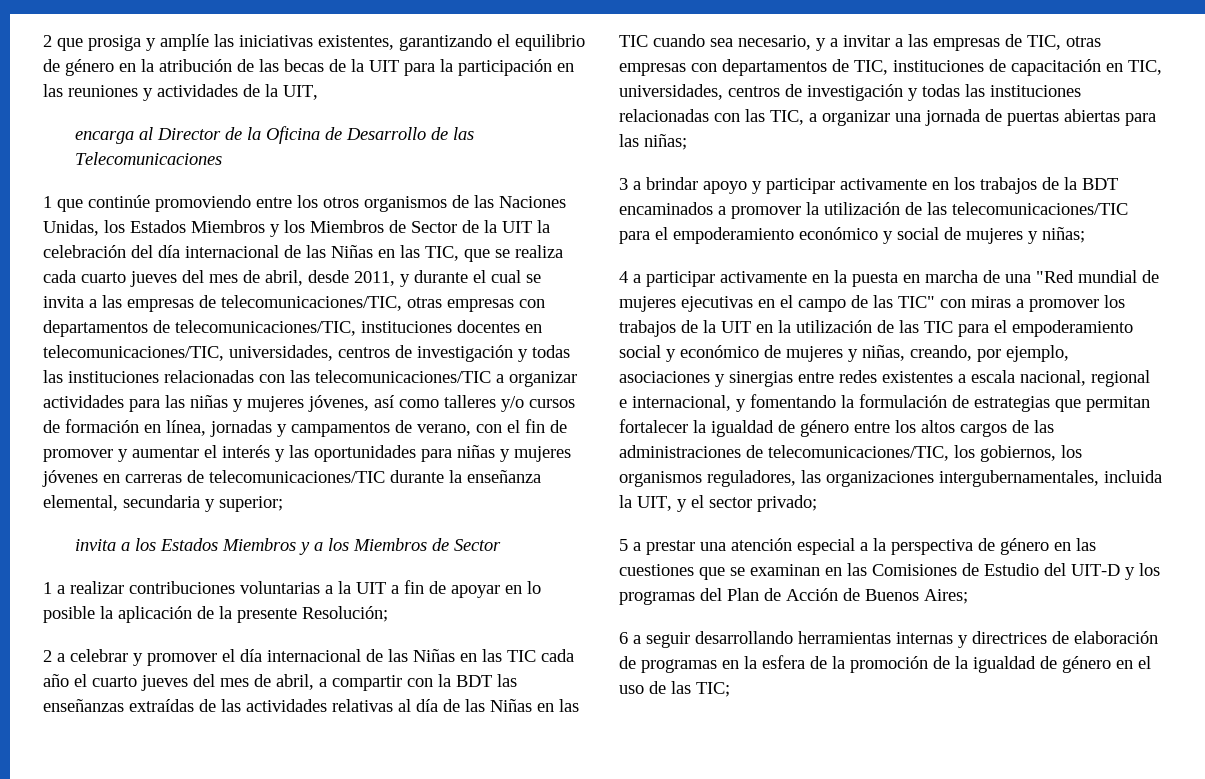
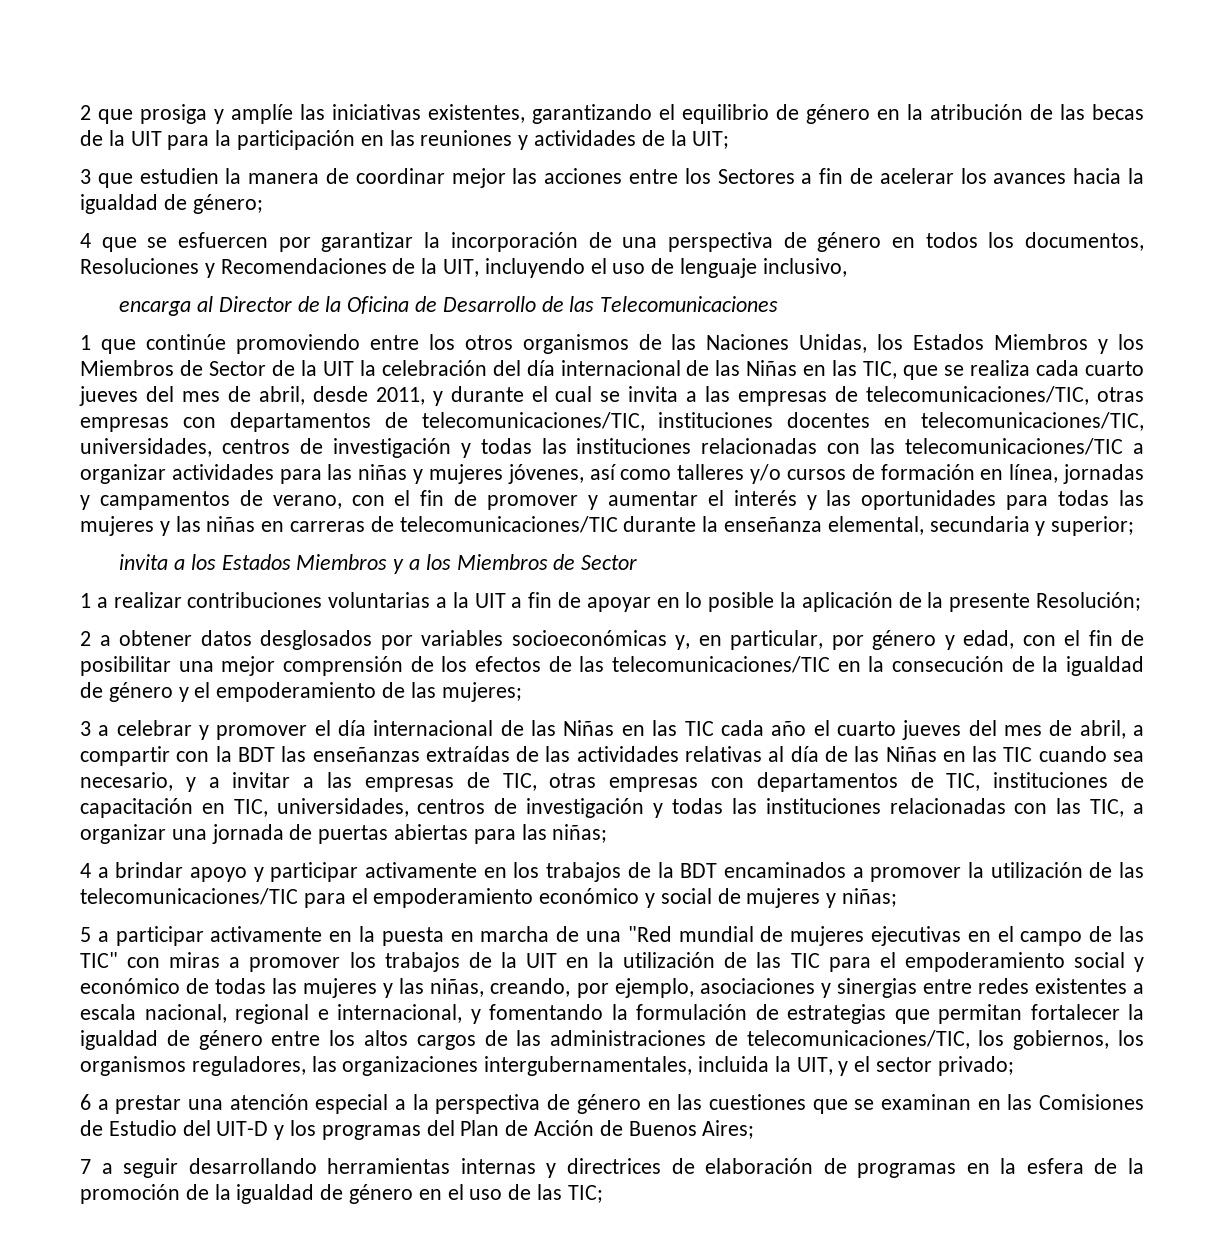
- 2 que prosiga y amplíe las iniciativas existentes, garantizando el equilibrio de género en la atribución de las becas de la UIT para la participación en las reuniones y actividades de la UIT,
+ 2 que prosiga y amplíe las iniciativas existentes, garantizando el equilibrio de género en la atribución de las becas de la UIT para la participación en las reuniones y actividades de la UIT;
+ 3 que estudien la manera de coordinar mejor las acciones entre los Sectores a fin de acelerar los avances hacia la igualdad de género;
+ 4 que se esfuercen por garantizar la incorporación de una perspectiva de género en todos los documentos, Resoluciones y Recomendaciones de la UIT, incluyendo el uso de lenguaje inclusivo,
- 1 que continúe promoviendo entre los otros organismos de las Naciones Unidas, los Estados Miembros y los Miembros de Sector de la UIT la celebración del día internacional de las Niñas en las TIC, que se realiza cada cuarto jueves del mes de abril, desde 2011, y durante el cual se invita a las empresas de telecomunicaciones/TIC, otras empresas con departamentos de telecomunicaciones/TIC, instituciones docentes en telecomunicaciones/TIC, universidades, centros de investigación y todas las instituciones relacionadas con las telecomunicaciones/TIC a organizar actividades para las niñas y mujeres jóvenes, así como talleres y/o cursos de formación en línea, jornadas y campamentos de verano, con el fin de promover y aumentar el interés y las oportunidades para niñas y mujeres jóvenes en carreras de telecomunicaciones/TIC durante la enseñanza elemental, secundaria y superior;
+ 1 que continúe promoviendo entre los otros organismos de las Naciones Unidas, los Estados Miembros y los Miembros de Sector de la UIT la celebración del día internacional de las Niñas en las TIC, que se realiza cada cuarto jueves del mes de abril, desde 2011, y durante el cual se invita a las empresas de telecomunicaciones/TIC, otras empresas con departamentos de telecomunicaciones/TIC, instituciones docentes en telecomunicaciones/TIC, universidades, centros de investigación y todas las instituciones relacionadas con las telecomunicaciones/TIC a organizar actividades para las niñas y mujeres jóvenes, así como talleres y/o cursos de formación en línea, jornadas y campamentos de verano, con el fin de promover y aumentar el interés y las oportunidades para todas las mujeres y las niñas en carreras de telecomunicaciones/TIC durante la enseñanza elemental, secundaria y superior;
- 2 a celebrar y promover el día internacional de las Niñas en las TIC cada año el cuarto jueves del mes de abril, a compartir con la BDT las enseñanzas extraídas de las actividades relativas al día de las Niñas en las TIC cuando sea necesario, y a invitar a las empresas de TIC, otras empresas con departamentos de TIC, instituciones de capacitación en TIC, universidades, centros de investigación y todas las instituciones relacionadas con las TIC, a organizar una jornada de puertas abiertas para las niñas;
+ 2 a obtener datos desglosados por variables socioeconómicas y, en particular, por género y edad, con el fin de posibilitar una mejor comprensión de los efectos de las telecomunicaciones/TIC en la consecución de la igualdad de género y el empoderamiento de las mujeres;
+ 3 a celebrar y promover el día internacional de las Niñas en las TIC cada año el cuarto jueves del mes de abril, a compartir con la BDT las enseñanzas extraídas de las actividades relativas al día de las Niñas en las TIC cuando sea necesario, y a invitar a las empresas de TIC, otras empresas con departamentos de TIC, instituciones de capacitación en TIC, universidades, centros de investigación y todas las instituciones relacionadas con las TIC, a organizar una jornada de puertas abiertas para las niñas;
- 3 a brindar apoyo y participar activamente en los trabajos de la BDT encaminados a promover la utilización de las telecomunicaciones/TIC para el empoderamiento económico y social de mujeres y niñas;
+ 4 a brindar apoyo y participar activamente en los trabajos de la BDT encaminados a promover la utilización de las telecomunicaciones/TIC para el empoderamiento económico y social de mujeres y niñas;
- 4 a participar activamente en la puesta en marcha de una "Red mundial de mujeres ejecutivas en el campo de las TIC" con miras a promover los trabajos de la UIT en la utilización de las TIC para el empoderamiento social y económico de mujeres y niñas, creando, por ejemplo, asociaciones y sinergias entre redes existentes a escala nacional, regional e internacional, y fomentando la formulación de estrategias que permitan fortalecer la igualdad de género entre los altos cargos de las administraciones de telecomunicaciones/TIC, los gobiernos, los organismos reguladores, las organizaciones intergubernamentales, incluida la UIT, y el sector privado;
+ 5 a participar activamente en la puesta en marcha de una "Red mundial de mujeres ejecutivas en el campo de las TIC" con miras a promover los trabajos de la UIT en la utilización de las TIC para el empoderamiento social y económico de todas las mujeres y las niñas, creando, por ejemplo, asociaciones y sinergias entre redes existentes a escala nacional, regional e internacional, y fomentando la formulación de estrategias que permitan fortalecer la igualdad de género entre los altos cargos de las administraciones de telecomunicaciones/TIC, los gobiernos, los organismos reguladores, las organizaciones intergubernamentales, incluida la UIT, y el sector privado;
- 5 a prestar una atención especial a la perspectiva de género en las cuestiones que se examinan en las Comisiones de Estudio del UIT-D y los programas del Plan de Acción de Buenos Aires;
+ 6 a prestar una atención especial a la perspectiva de género en las cuestiones que se examinan en las Comisiones de Estudio del UIT-D y los programas del Plan de Acción de Buenos Aires;
- 6 a seguir desarrollando herramientas internas y directrices de elaboración de programas en la esfera de la promoción de la igualdad de género en el uso de las TIC;
+ 7 a seguir desarrollando herramientas internas y directrices de elaboración de programas en la esfera de la promoción de la igualdad de género en el uso de las TIC;

